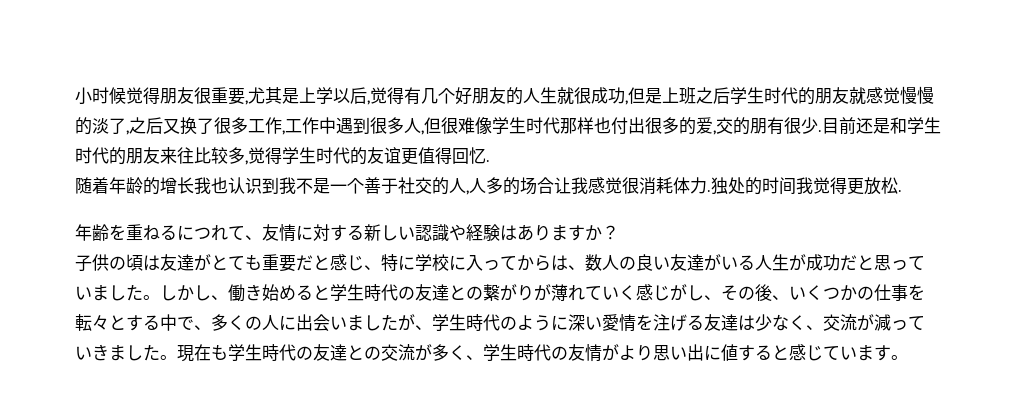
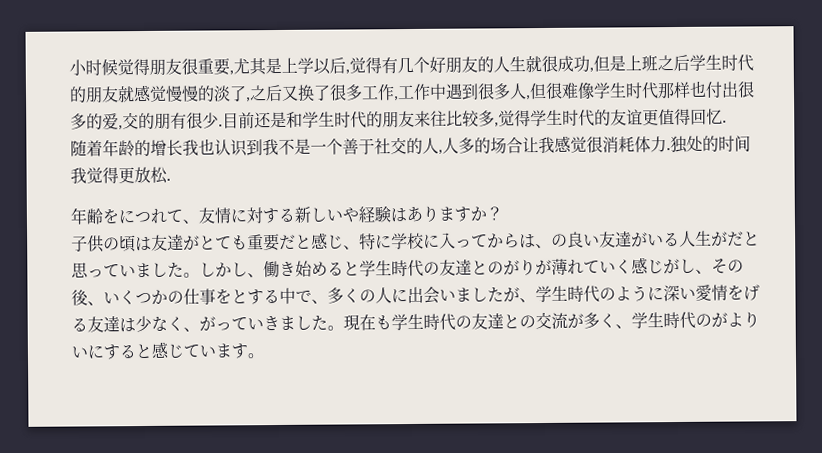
- 年齢を重ねるにつれて、友情に対する新しい認識や経験はありますか？
+ 年齢をにつれて、友情に対する新しいや経験はありますか？
- 子供の頃は友達がとても重要だと感じ、特に学校に入ってからは、数人の良い友達がいる人生が成功だと思っていました。
+ 子供の頃は友達がとても重要だと感じ、特に学校に入ってからは、の良い友達がいる人生がだと思っていました。
- しかし、働き始めると学生時代の友達との繋がりが薄れていく感じがし、その後、いくつかの仕事を転々とする中で、多くの人に出会いましたが、学生時代のように深い愛情を注げる友達は少なく、交流が減っていきました。
+ しかし、働き始めると学生時代の友達とのがりが薄れていく感じがし、その後、いくつかの仕事をとする中で、多くの人に出会いましたが、学生時代のように深い愛情をげる友達は少なく、がっていきました。
- 現在も学生時代の友達との交流が多く、学生時代の友情がより思い出に値すると感じています。
+ 現在も学生時代の友達との交流が多く、学生時代のがよりいにすると感じています。

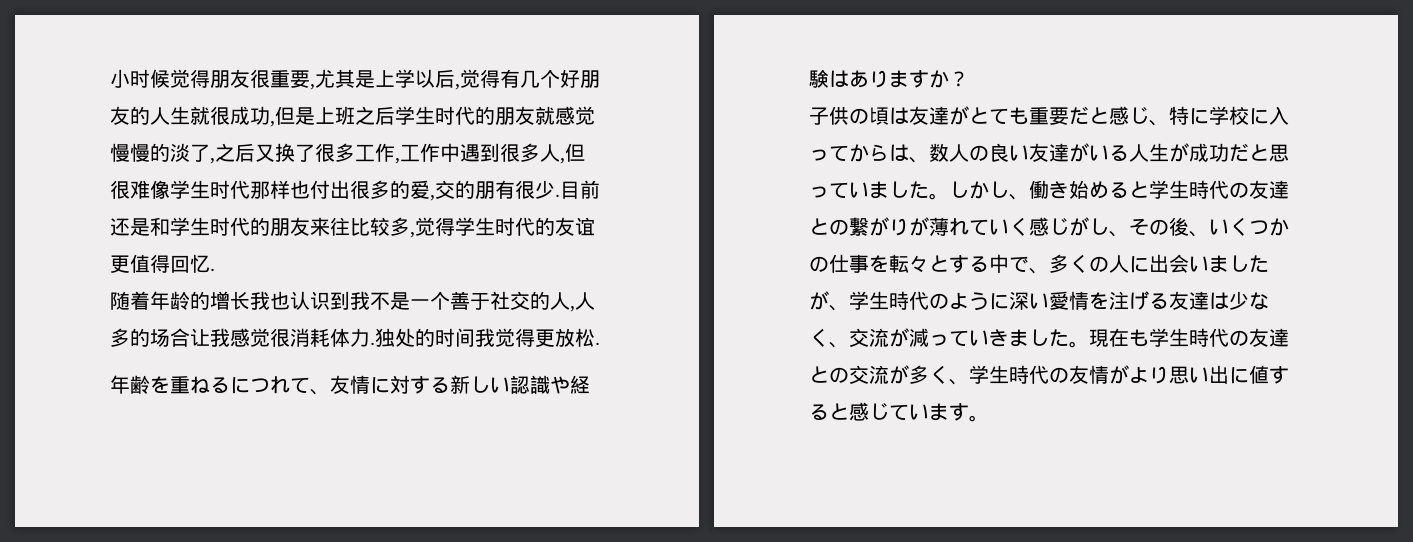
- 年齢をにつれて、友情に対する新しいや経験はありますか？
+ 年齢を重ねるにつれて、友情に対する新しい認識や経験はありますか？
- 子供の頃は友達がとても重要だと感じ、特に学校に入ってからは、の良い友達がいる人生がだと思っていました。
+ 子供の頃は友達がとても重要だと感じ、特に学校に入ってからは、数人の良い友達がいる人生が成功だと思っていました。
- しかし、働き始めると学生時代の友達とのがりが薄れていく感じがし、その後、いくつかの仕事をとする中で、多くの人に出会いましたが、学生時代のように深い愛情をげる友達は少なく、がっていきました。
+ しかし、働き始めると学生時代の友達との繋がりが薄れていく感じがし、その後、いくつかの仕事を転々とする中で、多くの人に出会いましたが、学生時代のように深い愛情を注げる友達は少なく、交流が減っていきました。
- 現在も学生時代の友達との交流が多く、学生時代のがよりいにすると感じています。
+ 現在も学生時代の友達との交流が多く、学生時代の友情がより思い出に値すると感じています。

